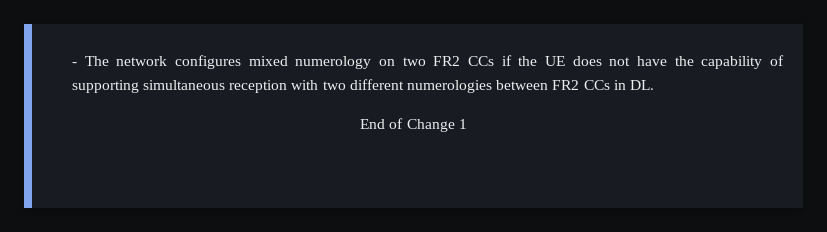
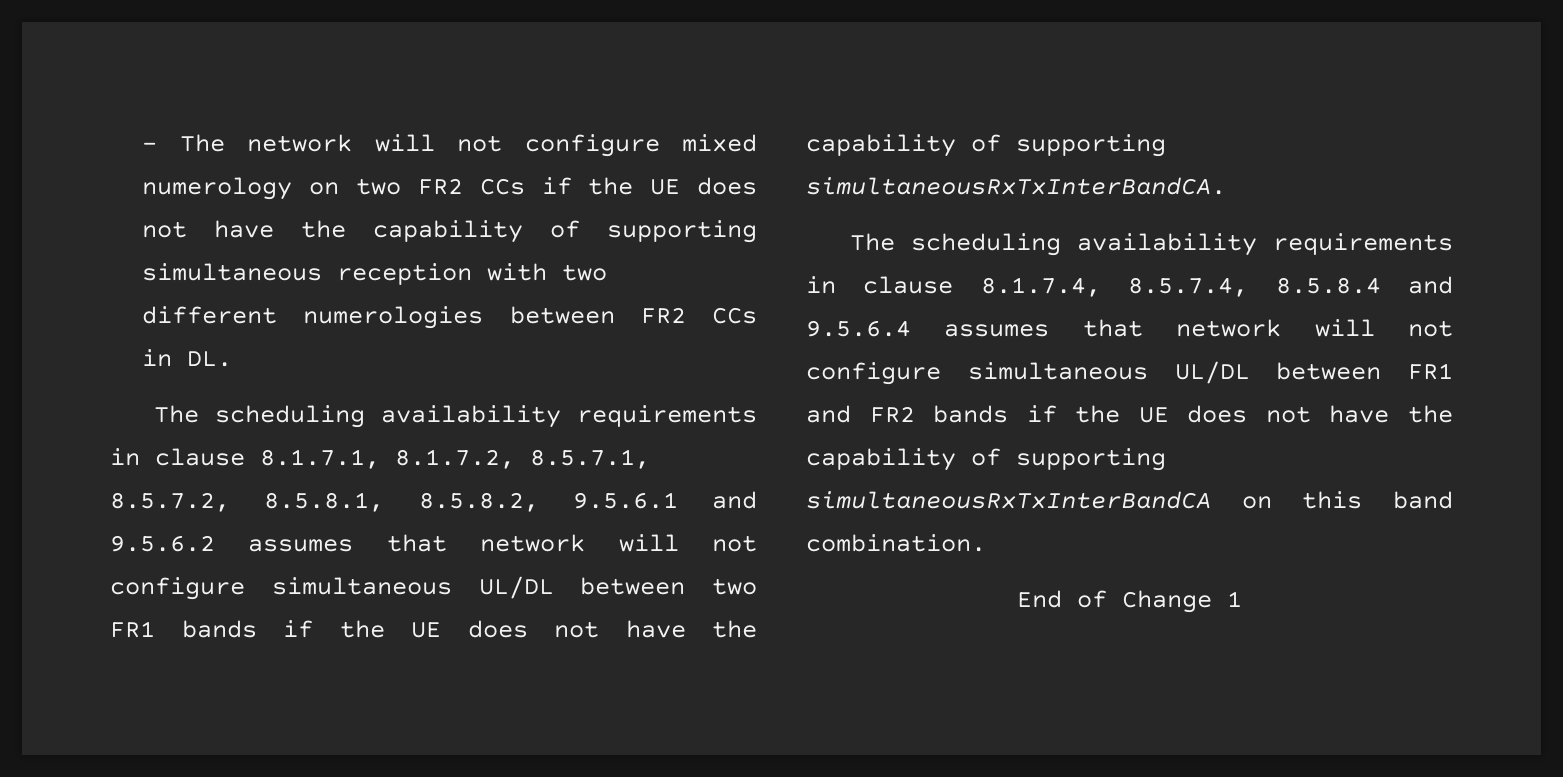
- - The network configures mixed numerology on two FR2 CCs if the UE does not have the capability of supporting simultaneous reception with two different numerologies between FR2 CCs in DL.
+ - The network will not configure mixed numerology on two FR2 CCs if the UE does not have the capability of supporting simultaneous reception with two different numerologies between FR2 CCs in DL.
+ The scheduling availability requirements in clause 8.1.7.1, 8.1.7.2, 8.5.7.1, 8.5.7.2, 8.5.8.1, 8.5.8.2, 9.5.6.1 and 9.5.6.2 assumes that network will not configure simultaneous UL/DL between two FR1 bands if the UE does not have the capability of supporting simultaneousRxTxInterBandCA.
+ The scheduling availability requirements in clause 8.1.7.4, 8.5.7.4, 8.5.8.4 and 9.5.6.4 assumes that network will not configure simultaneous UL/DL between FR1 and FR2 bands if the UE does not have the capability of supporting simultaneousRxTxInterBandCA on this band combination.

